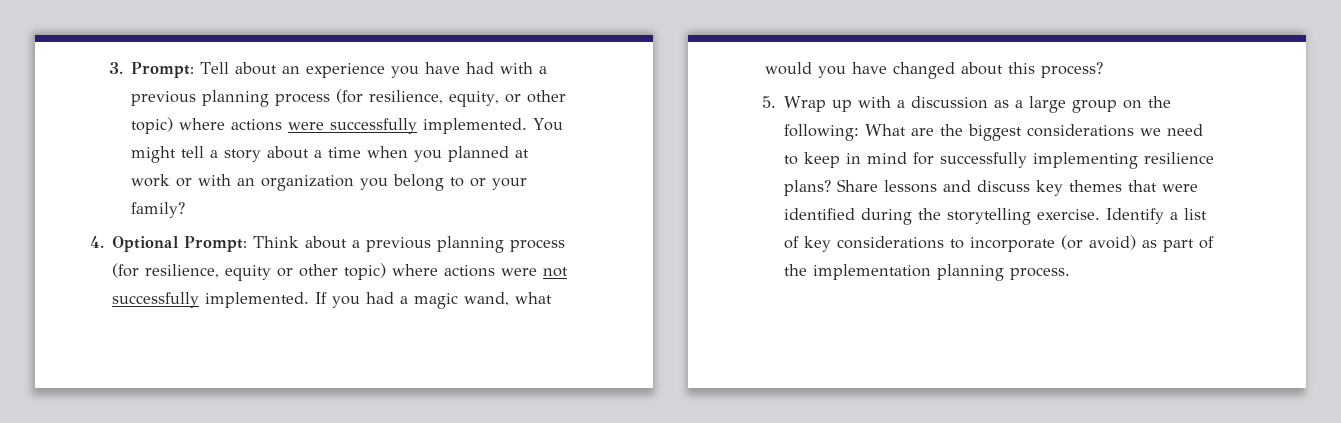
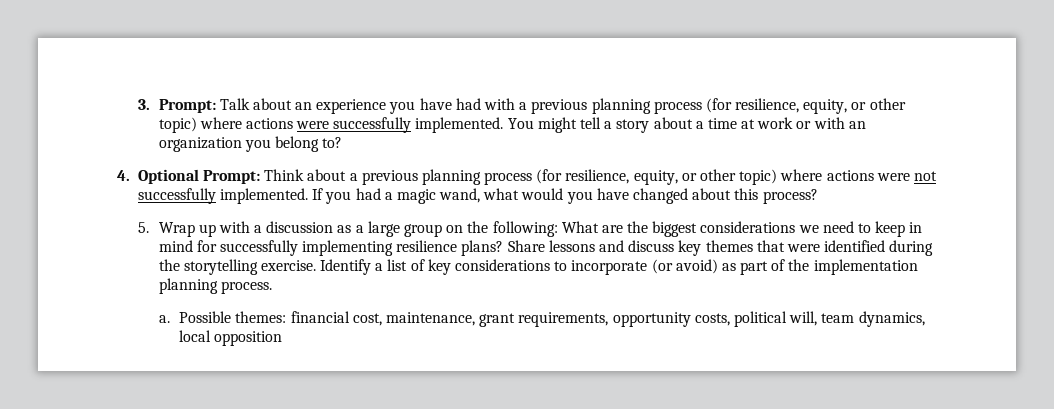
- 3. Prompt: Tell about an experience you have had with a previous planning process (for resilience, equity, or other topic) where actions were successfully implemented.
+ 3. Prompt: Talk about an experience you have had with a previous planning process (for resilience, equity, or other topic) where actions were successfully implemented.
- You might tell a story about a time when you planned at work or with an organization you belong to or your family?
+ You might tell a story about a time at work or with an organization you belong to?
- 4. Optional Prompt: Think about a previous planning process (for resilience, equity or other topic) where actions were not successfully implemented.
+ 4. Optional Prompt: Think about a previous planning process (for resilience, equity, or other topic) where actions were not successfully implemented.
+ a. Possible themes: financial cost, maintenance, grant requirements, opportunity costs, political will, team dynamics, local opposition

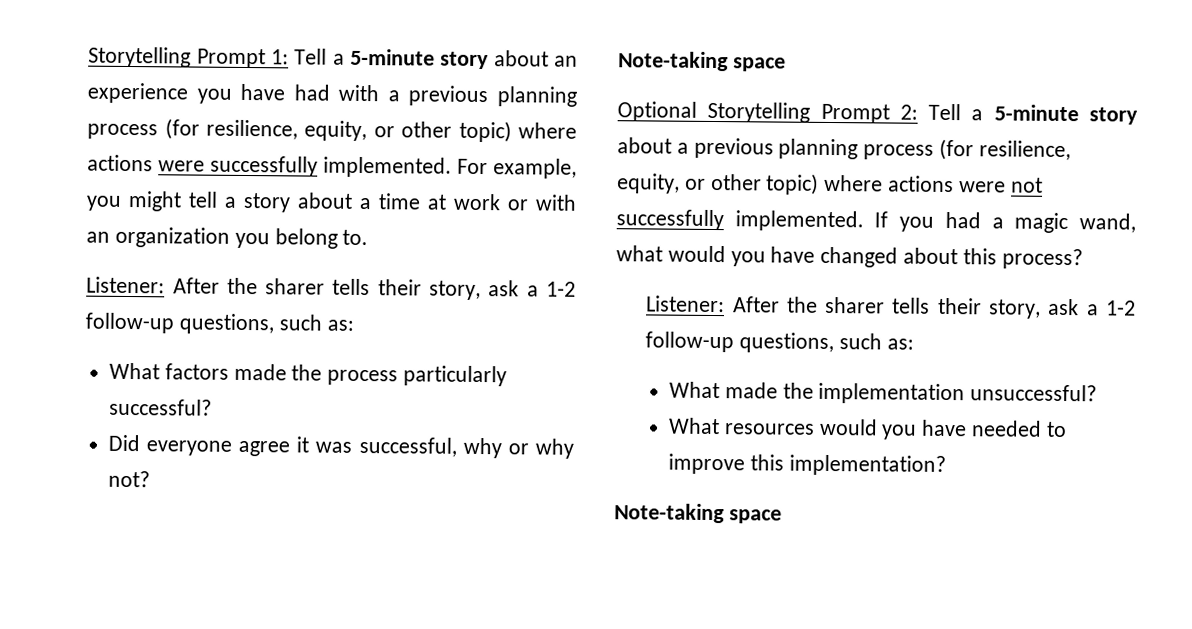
- 3. Prompt: Talk about an experience you have had with a previous planning process (for resilience, equity, or other topic) where actions were successfully implemented.
+ Storytelling Prompt 1: Tell a 5-minute story about an experience you have had with a previous planning process (for resilience, equity, or other topic) where actions were successfully implemented.
- You might tell a story about a time at work or with an organization you belong to?
- 4. Optional Prompt: Think about a previous planning process (for resilience, equity, or other topic) where actions were not successfully implemented.
+ For example, you might tell a story about a time at work or with an organization you belong to.
+ Listener: After the sharer tells their story, ask a 1-2 follow-up questions, such as:
+ What factors made the process particularly successful?
+ Did everyone agree it was successful, why or why not?
+ Note-taking space
+ Optional Storytelling Prompt 2: Tell a 5-minute story about a previous planning process (for resilience, equity, or other topic) where actions were not successfully implemented.
  If you had a magic wand, what would you have changed about this process?
- 5. Wrap up with a discussion as a large group on the following: What are the biggest considerations we need to keep in mind for successfully implementing resilience plans? Share lessons and discuss key themes that were identified during the storytelling exercise. Identify a list of key considerations to incorporate (or avoid) as part of the implementation planning process.
- a. Possible themes: financial cost, maintenance, grant requirements, opportunity costs, political will, team dynamics, local opposition
+ Listener: After the sharer tells their story, ask a 1-2 follow-up questions, such as:
+ What made the implementation unsuccessful?
+ What resources would you have needed to improve this implementation?
+ Note-taking space

